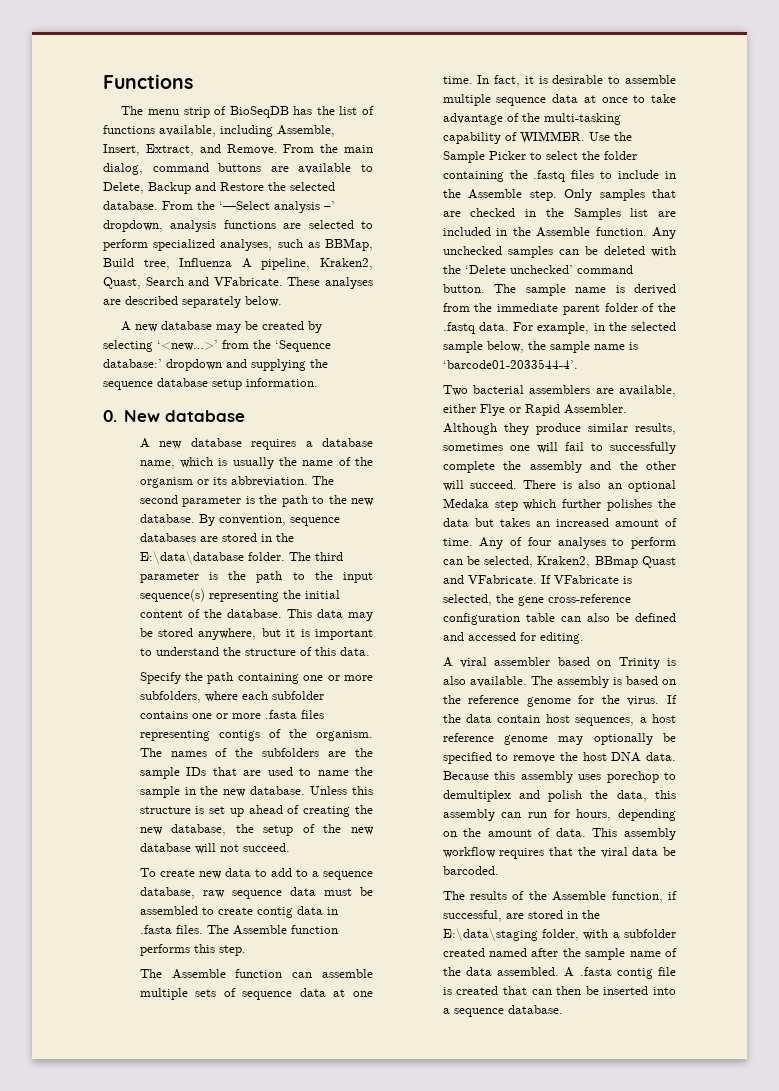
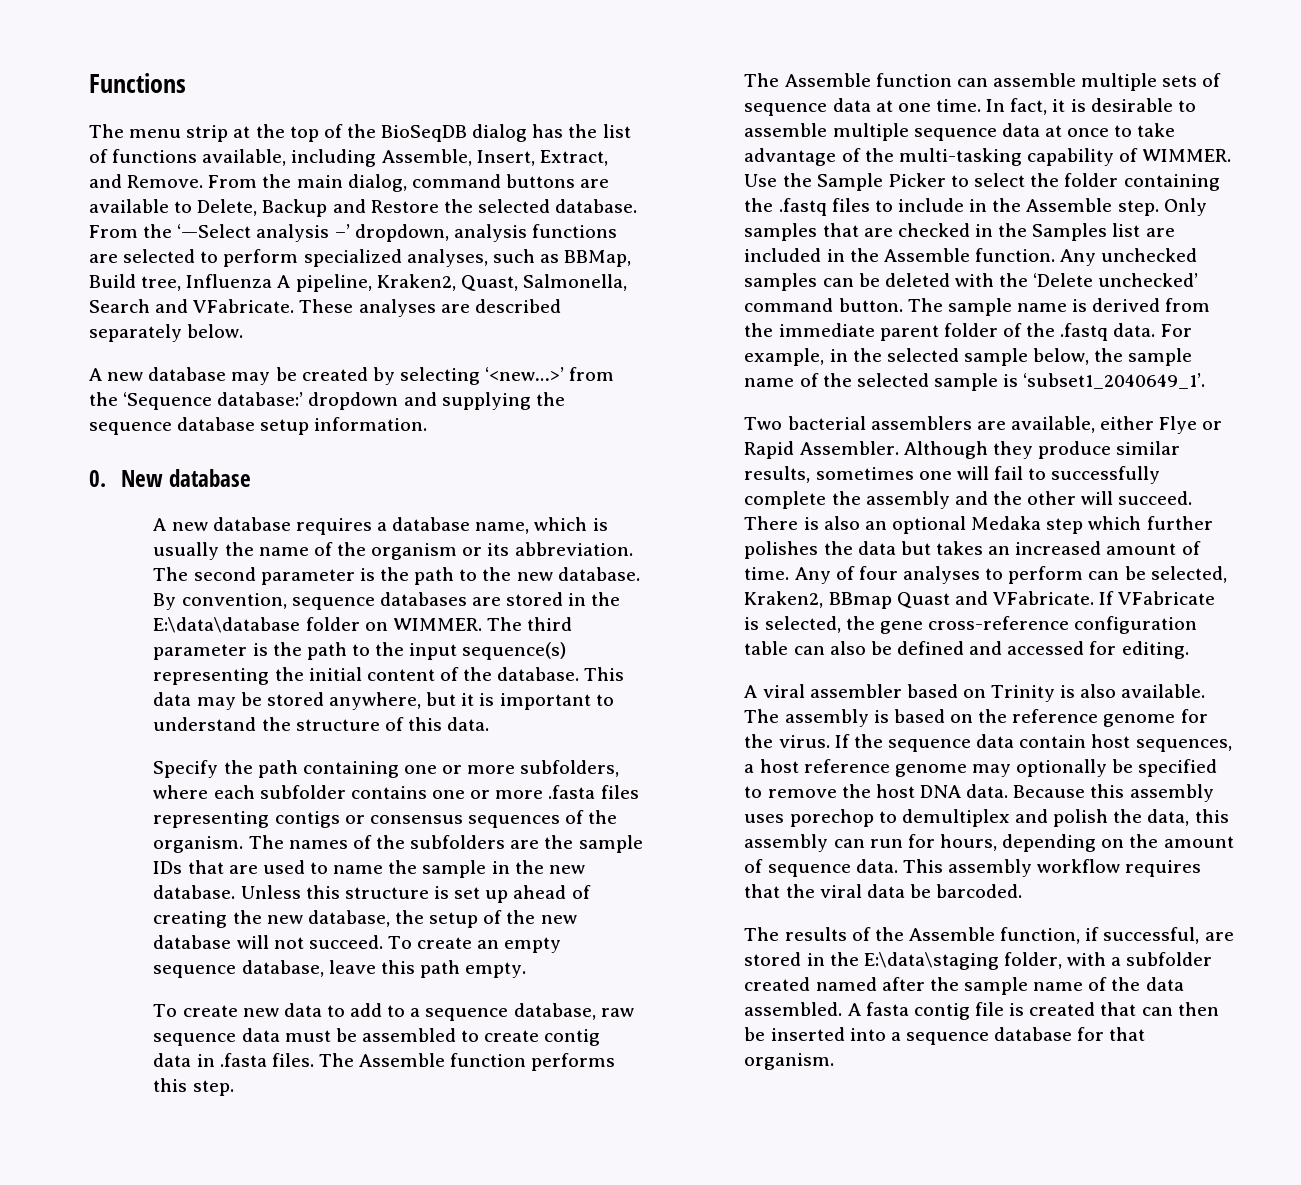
- The menu strip of BioSeqDB has the list of functions available, including Assemble, Insert, Extract, and Remove.
+ The menu strip at the top of the BioSeqDB dialog has the list of functions available, including Assemble, Insert, Extract, and Remove.
- From the ‘—Select analysis –’ dropdown, analysis functions are selected to perform specialized analyses, such as BBMap, Build tree, Influenza A pipeline, Kraken2, Quast, Search and VFabricate.
+ From the ‘—Select analysis –’ dropdown, analysis functions are selected to perform specialized analyses, such as BBMap, Build tree, Influenza A pipeline, Kraken2, Quast, Salmonella, Search and VFabricate.
- By convention, sequence databases are stored in the E:\data\database folder.
+ By convention, sequence databases are stored in the E:\data\database folder on WIMMER.
- Specify the path containing one or more subfolders, where each subfolder contains one or more .fasta files representing contigs of the organism.
+ Specify the path containing one or more subfolders, where each subfolder contains one or more .fasta files representing contigs or consensus sequences of the organism.
+ To create an empty sequence database, leave this path empty.
- For example, in the selected sample below, the sample name is ‘barcode01-2033544-4’.
+ For example, in the selected sample below, the sample name of the selected sample is ‘subset1_2040649_1’.
- If the data contain host sequences, a host reference genome may optionally be specified to remove the host DNA data.
+ If the sequence data contain host sequences, a host reference genome may optionally be specified to remove the host DNA data.
- Because this assembly uses porechop to demultiplex and polish the data, this assembly can run for hours, depending on the amount of data.
+ Because this assembly uses porechop to demultiplex and polish the data, this assembly can run for hours, depending on the amount of sequence data.
- A .fasta contig file is created that can then be inserted into a sequence database.
+ A fasta contig file is created that can then be inserted into a sequence database for that organism.

